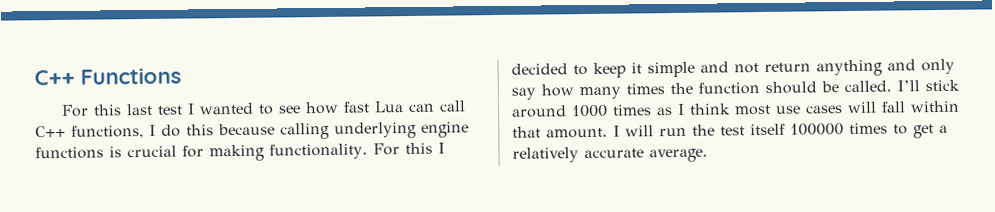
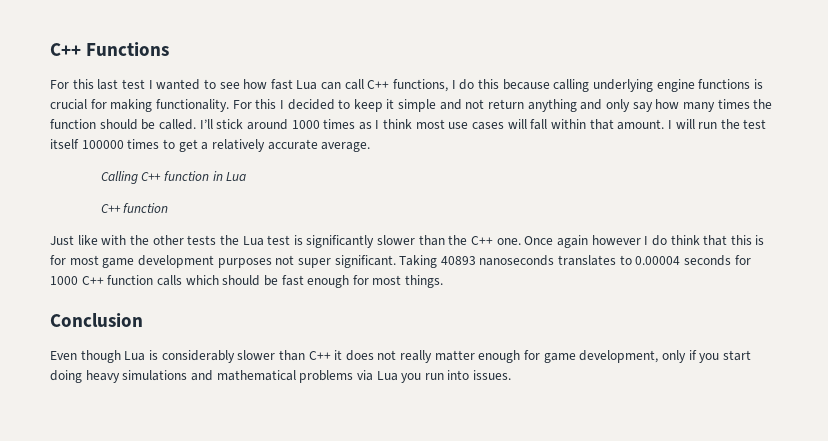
+ Calling C++ function in Lua
+ C++ function
+ Just like with the other tests the Lua test is significantly slower than the C++ one. Once again however I do think that this is for most game development purposes not super significant. Taking 40893 nanoseconds translates to 0.00004 seconds for 1000 C++ function calls which should be fast enough for most things.
+ Conclusion
+ Even though Lua is considerably slower than C++ it does not really matter enough for game development, only if you start doing heavy simulations and mathematical problems via Lua you run into issues.

